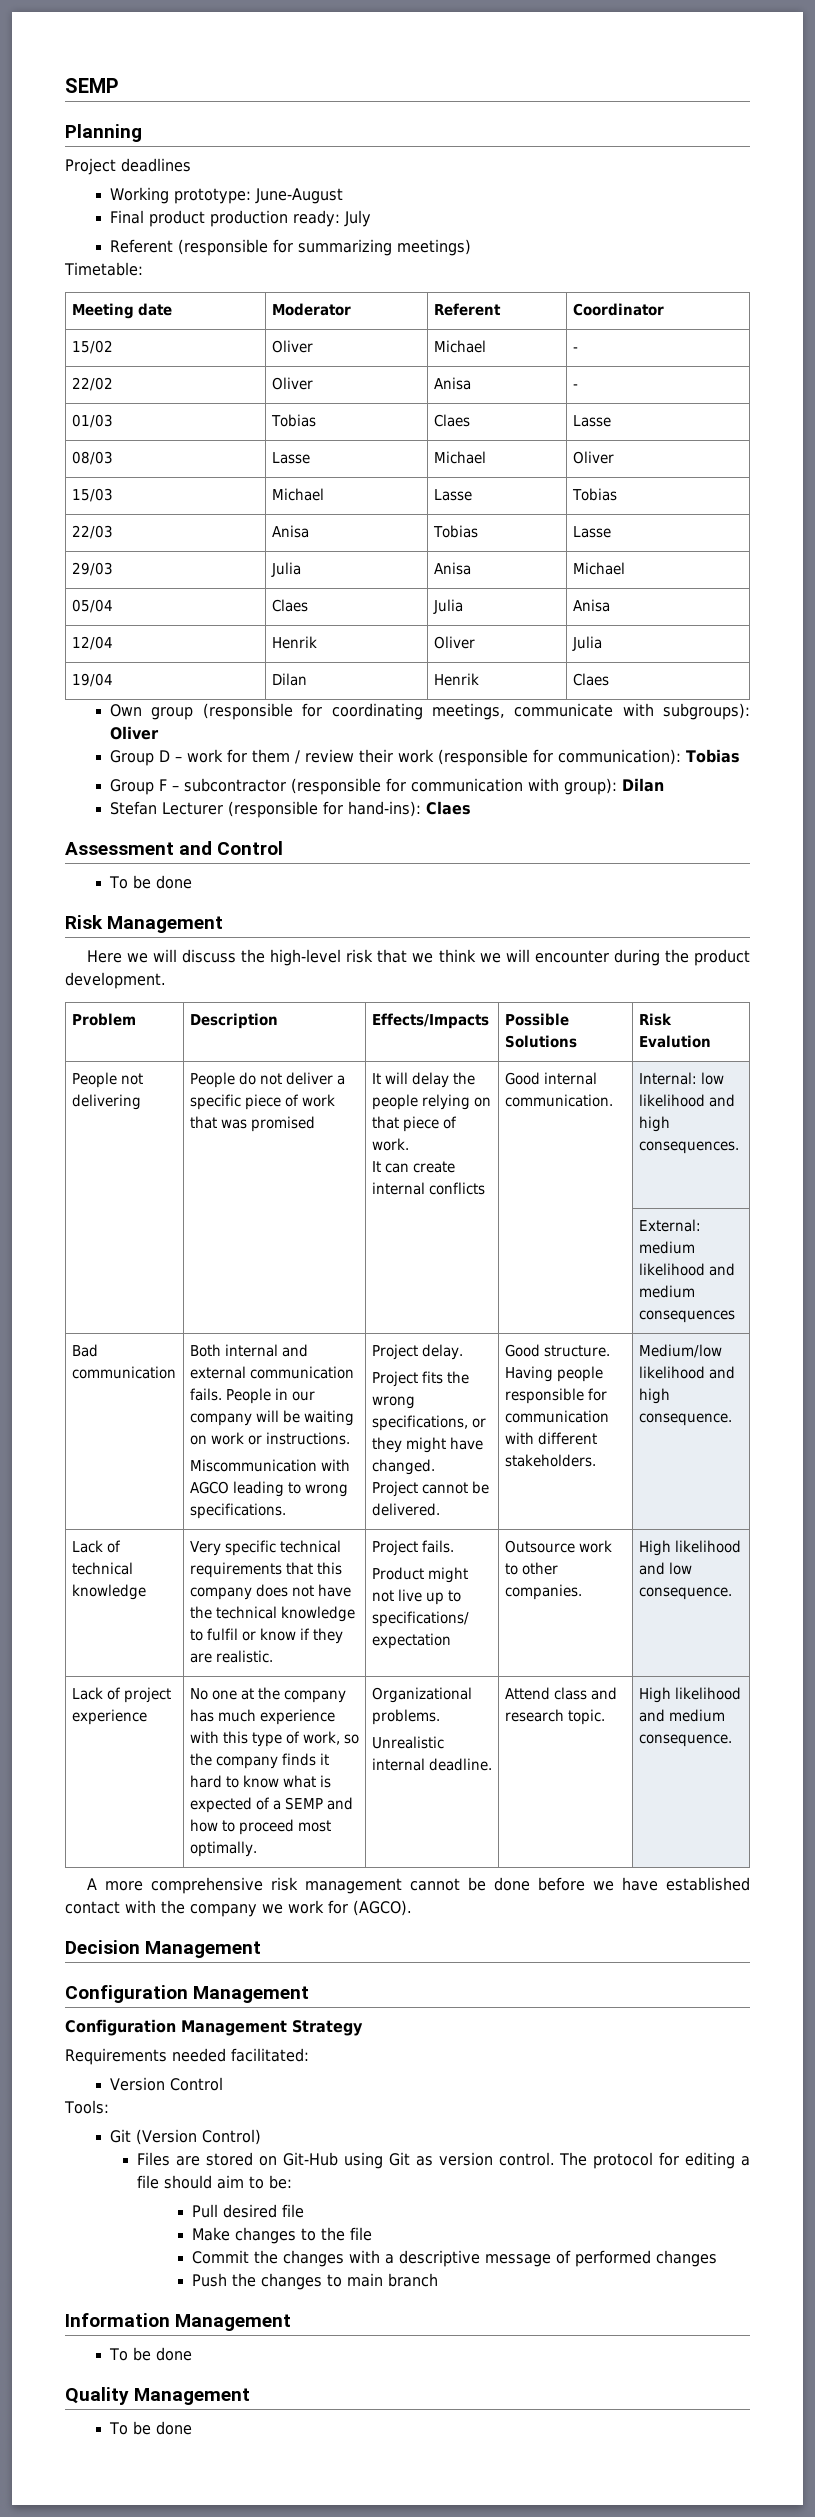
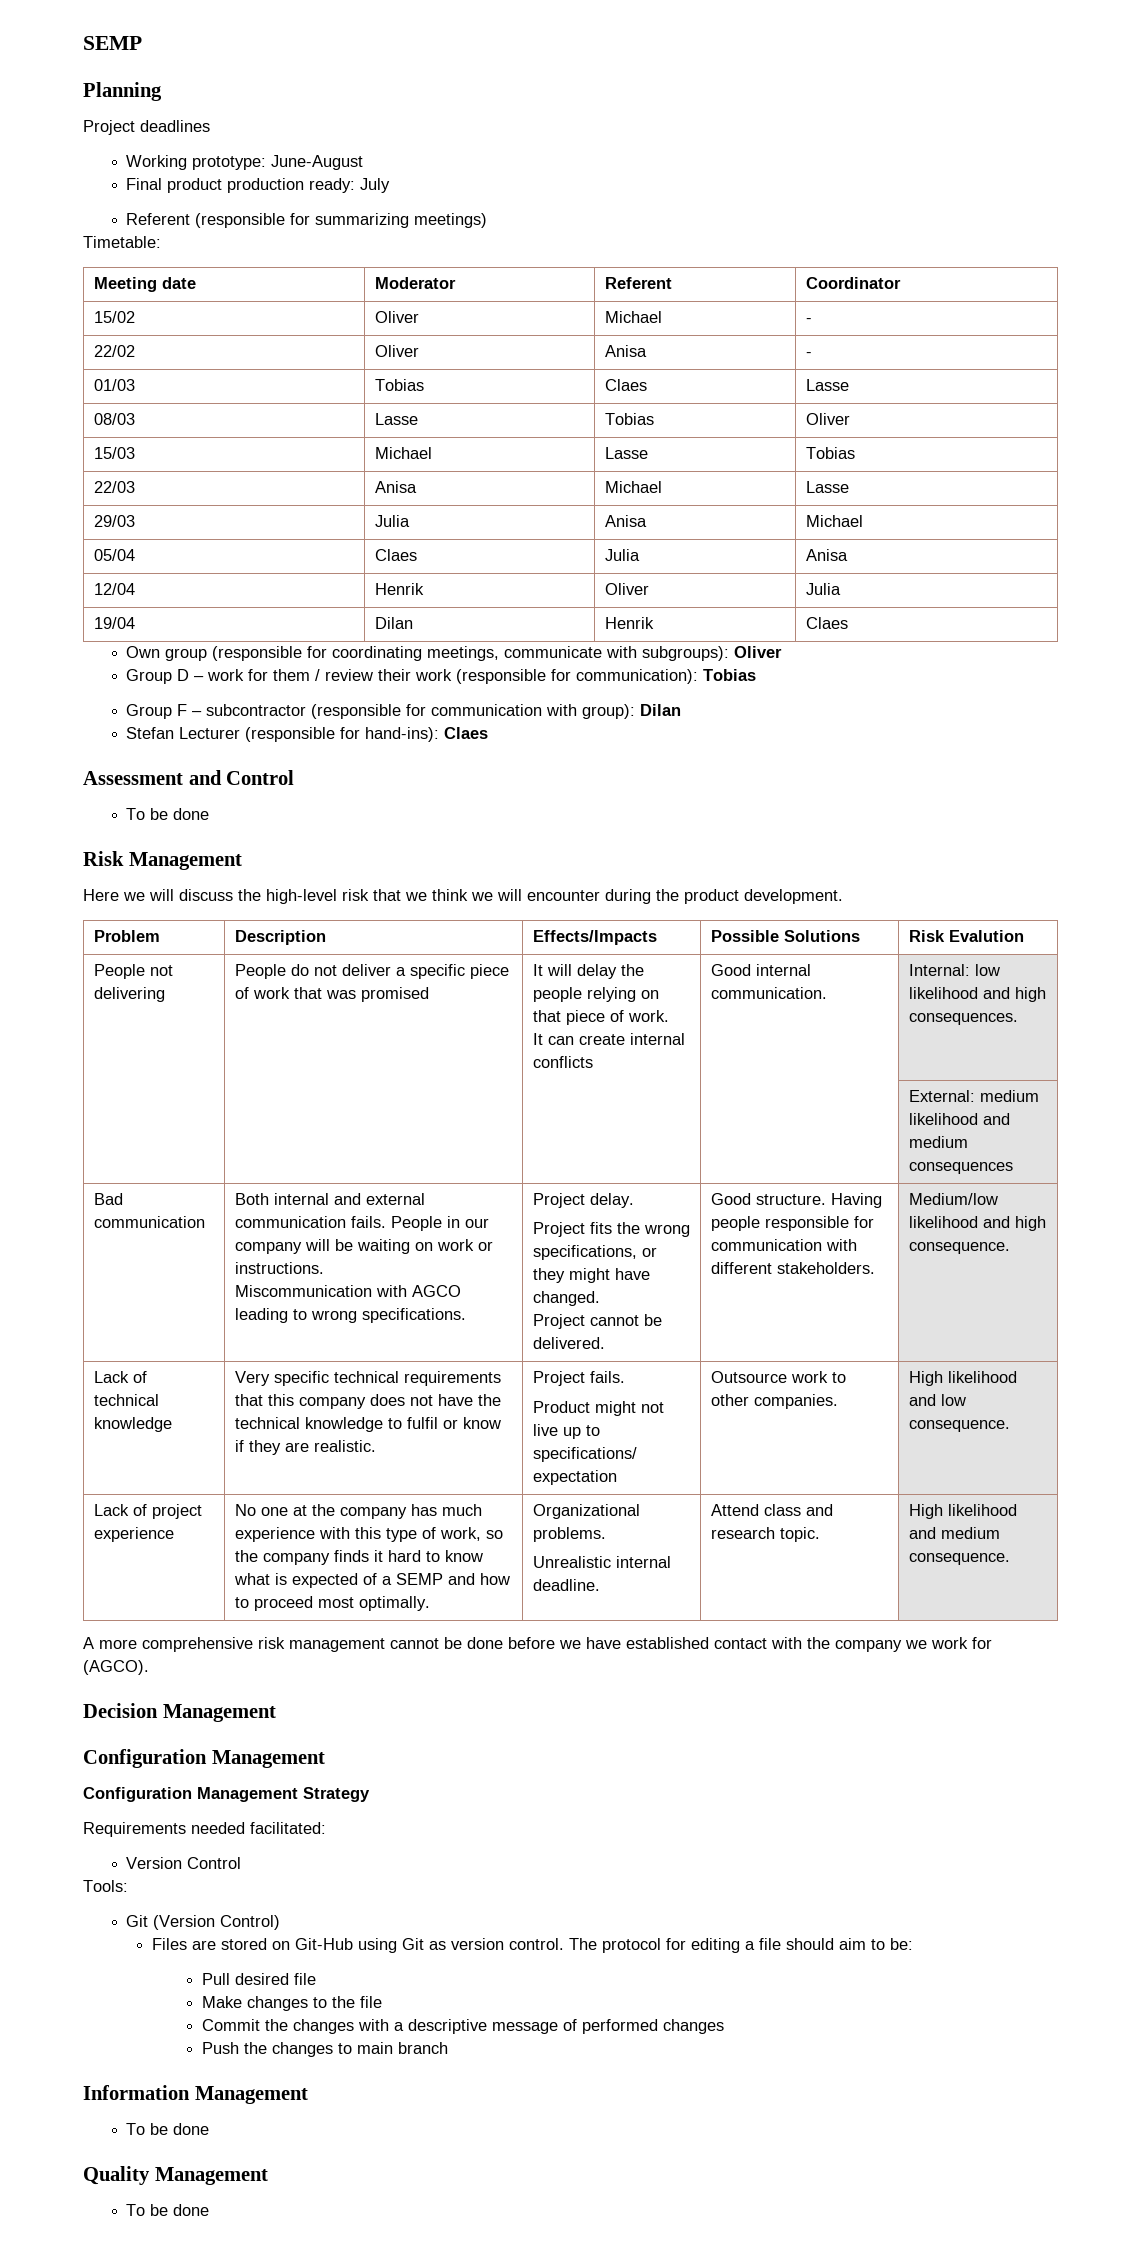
- 08/03 | Lasse | Michael | Oliver
+ 08/03 | Lasse | Tobias | Oliver
- 22/03 | Anisa | Tobias | Lasse
+ 22/03 | Anisa | Michael | Lasse

